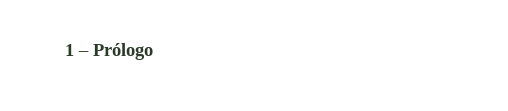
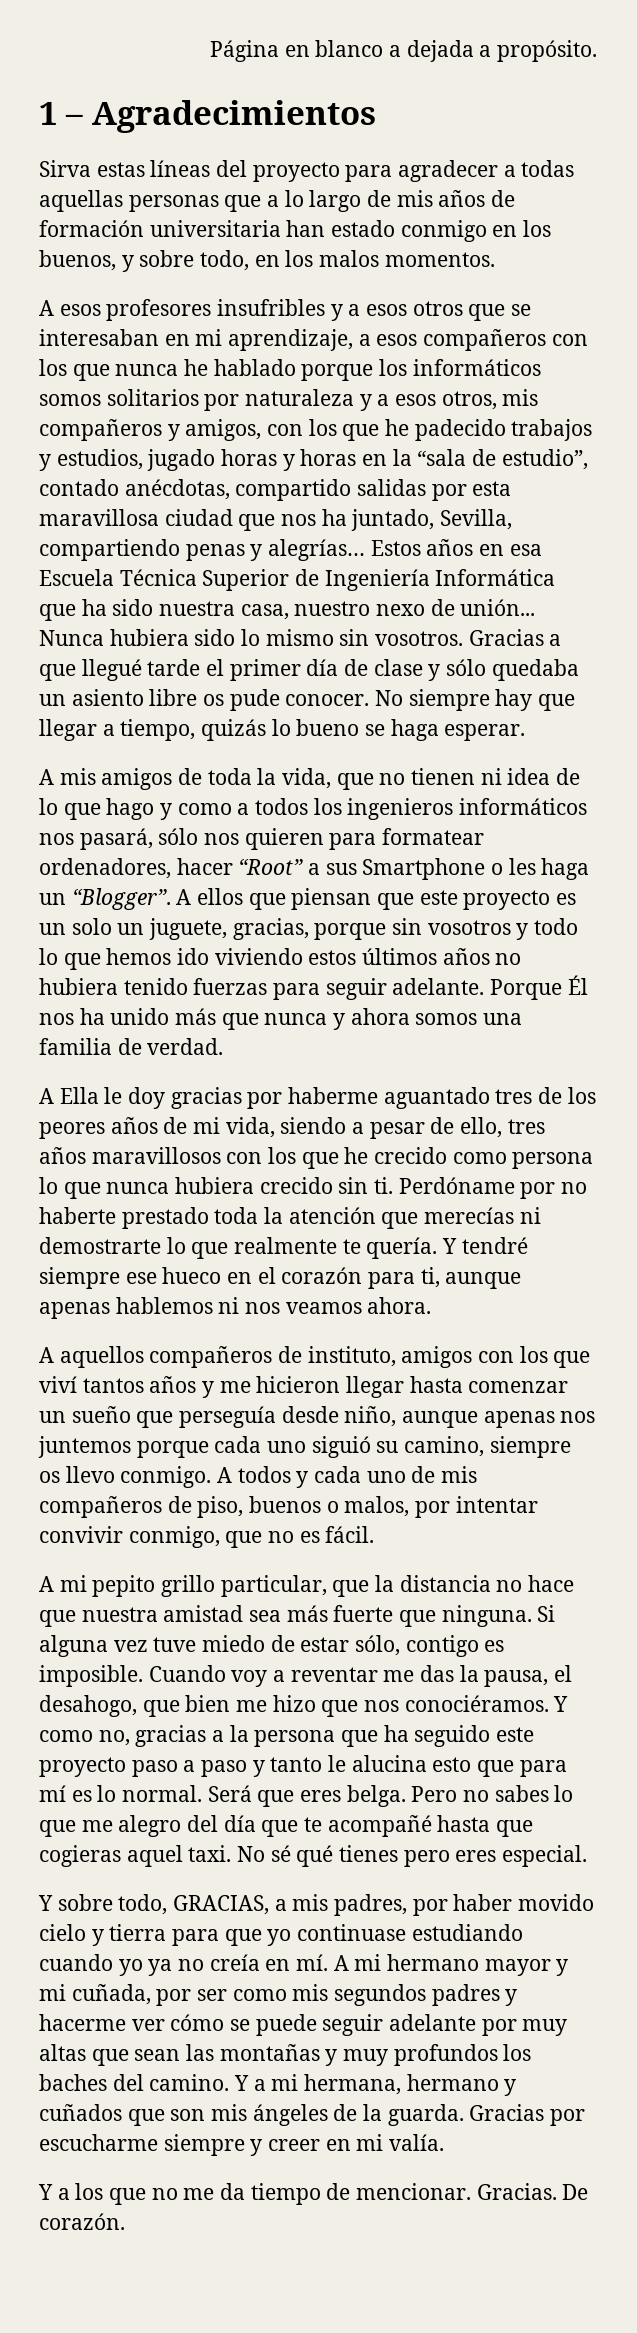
- 1 – Prólogo
+ Página en blanco a dejada a propósito.
+ 1 – Agradecimientos
+ Sirva estas líneas del proyecto para agradecer a todas aquellas personas que a lo largo de mis años de formación universitaria han estado conmigo en los buenos, y sobre todo, en los malos momentos.
+ A esos profesores insufribles y a esos otros que se interesaban en mi aprendizaje, a esos compañeros con los que nunca he hablado porque los informáticos somos solitarios por naturaleza y a esos otros, mis compañeros y amigos, con los que he padecido trabajos y estudios, jugado horas y horas en la “sala de estudio”, contado anécdotas, compartido salidas por esta maravillosa ciudad que nos ha juntado, Sevilla, compartiendo penas y alegrías… Estos años en esa Escuela Técnica Superior de Ingeniería Informática que ha sido nuestra casa, nuestro nexo de unión... Nunca hubiera sido lo mismo sin vosotros. Gracias a que llegué tarde el primer día de clase y sólo quedaba un asiento libre os pude conocer. No siempre hay que llegar a tiempo, quizás lo bueno se haga esperar.
+ A mis amigos de toda la vida, que no tienen ni idea de lo que hago y como a todos los ingenieros informáticos nos pasará, sólo nos quieren para formatear ordenadores, hacer “Root” a sus Smartphone o les haga un “Blogger”. A ellos que piensan que este proyecto es un solo un juguete, gracias, porque sin vosotros y todo lo que hemos ido viviendo estos últimos años no hubiera tenido fuerzas para seguir adelante. Porque Él nos ha unido más que nunca y ahora somos una familia de verdad.
+ A Ella le doy gracias por haberme aguantado tres de los peores años de mi vida, siendo a pesar de ello, tres años maravillosos con los que he crecido como persona lo que nunca hubiera crecido sin ti. Perdóname por no haberte prestado toda la atención que merecías ni demostrarte lo que realmente te quería. Y tendré siempre ese hueco en el corazón para ti, aunque apenas hablemos ni nos veamos ahora.
+ A aquellos compañeros de instituto, amigos con los que viví tantos años y me hicieron llegar hasta comenzar un sueño que perseguía desde niño, aunque apenas nos juntemos porque cada uno siguió su camino, siempre os llevo conmigo. A todos y cada uno de mis compañeros de piso, buenos o malos, por intentar convivir conmigo, que no es fácil.
+ A mi pepito grillo particular, que la distancia no hace que nuestra amistad sea más fuerte que ninguna. Si alguna vez tuve miedo de estar sólo, contigo es imposible. Cuando voy a reventar me das la pausa, el desahogo, que bien me hizo que nos conociéramos. Y como no, gracias a la persona que ha seguido este proyecto paso a paso y tanto le alucina esto que para mí es lo normal. Será que eres belga. Pero no sabes lo que me alegro del día que te acompañé hasta que cogieras aquel taxi. No sé qué tienes pero eres especial.
+ Y sobre todo, GRACIAS, a mis padres, por haber movido cielo y tierra para que yo continuase estudiando cuando yo ya no creía en mí. A mi hermano mayor y mi cuñada, por ser como mis segundos padres y hacerme ver cómo se puede seguir adelante por muy altas que sean las montañas y muy profundos los baches del camino. Y a mi hermana, hermano y cuñados que son mis ángeles de la guarda. Gracias por escucharme siempre y creer en mi valía.
+ Y a los que no me da tiempo de mencionar. Gracias. De corazón.

